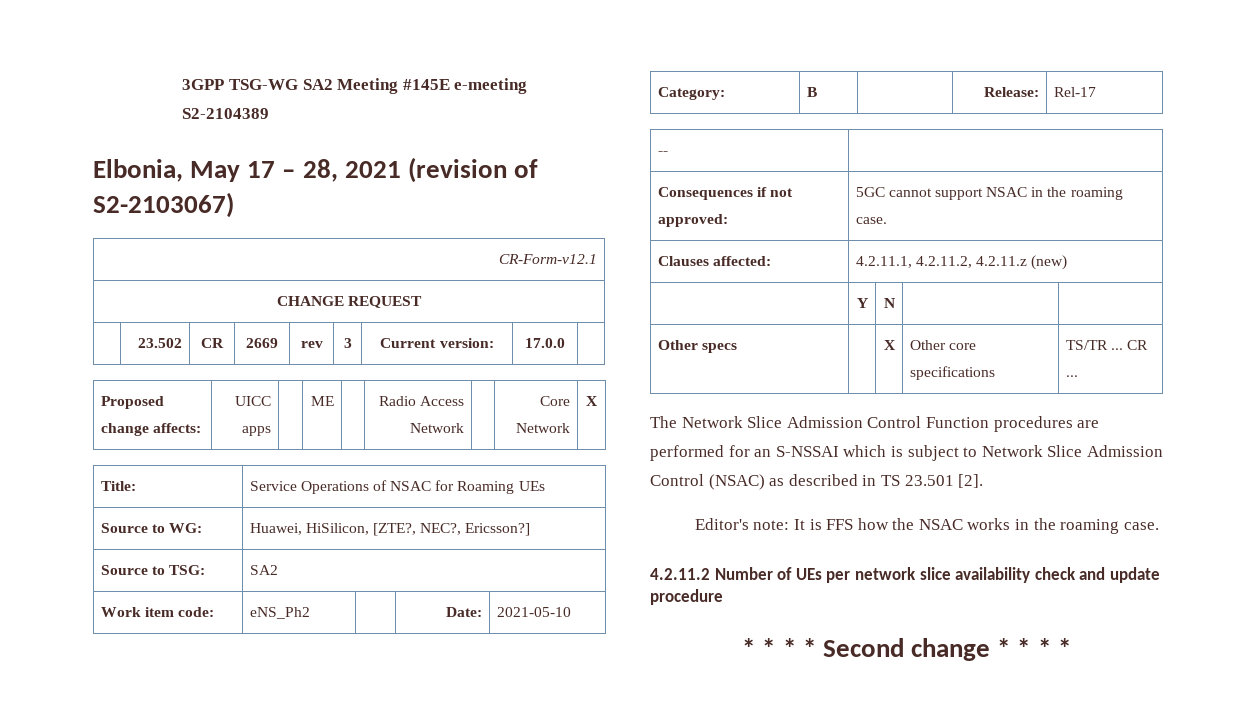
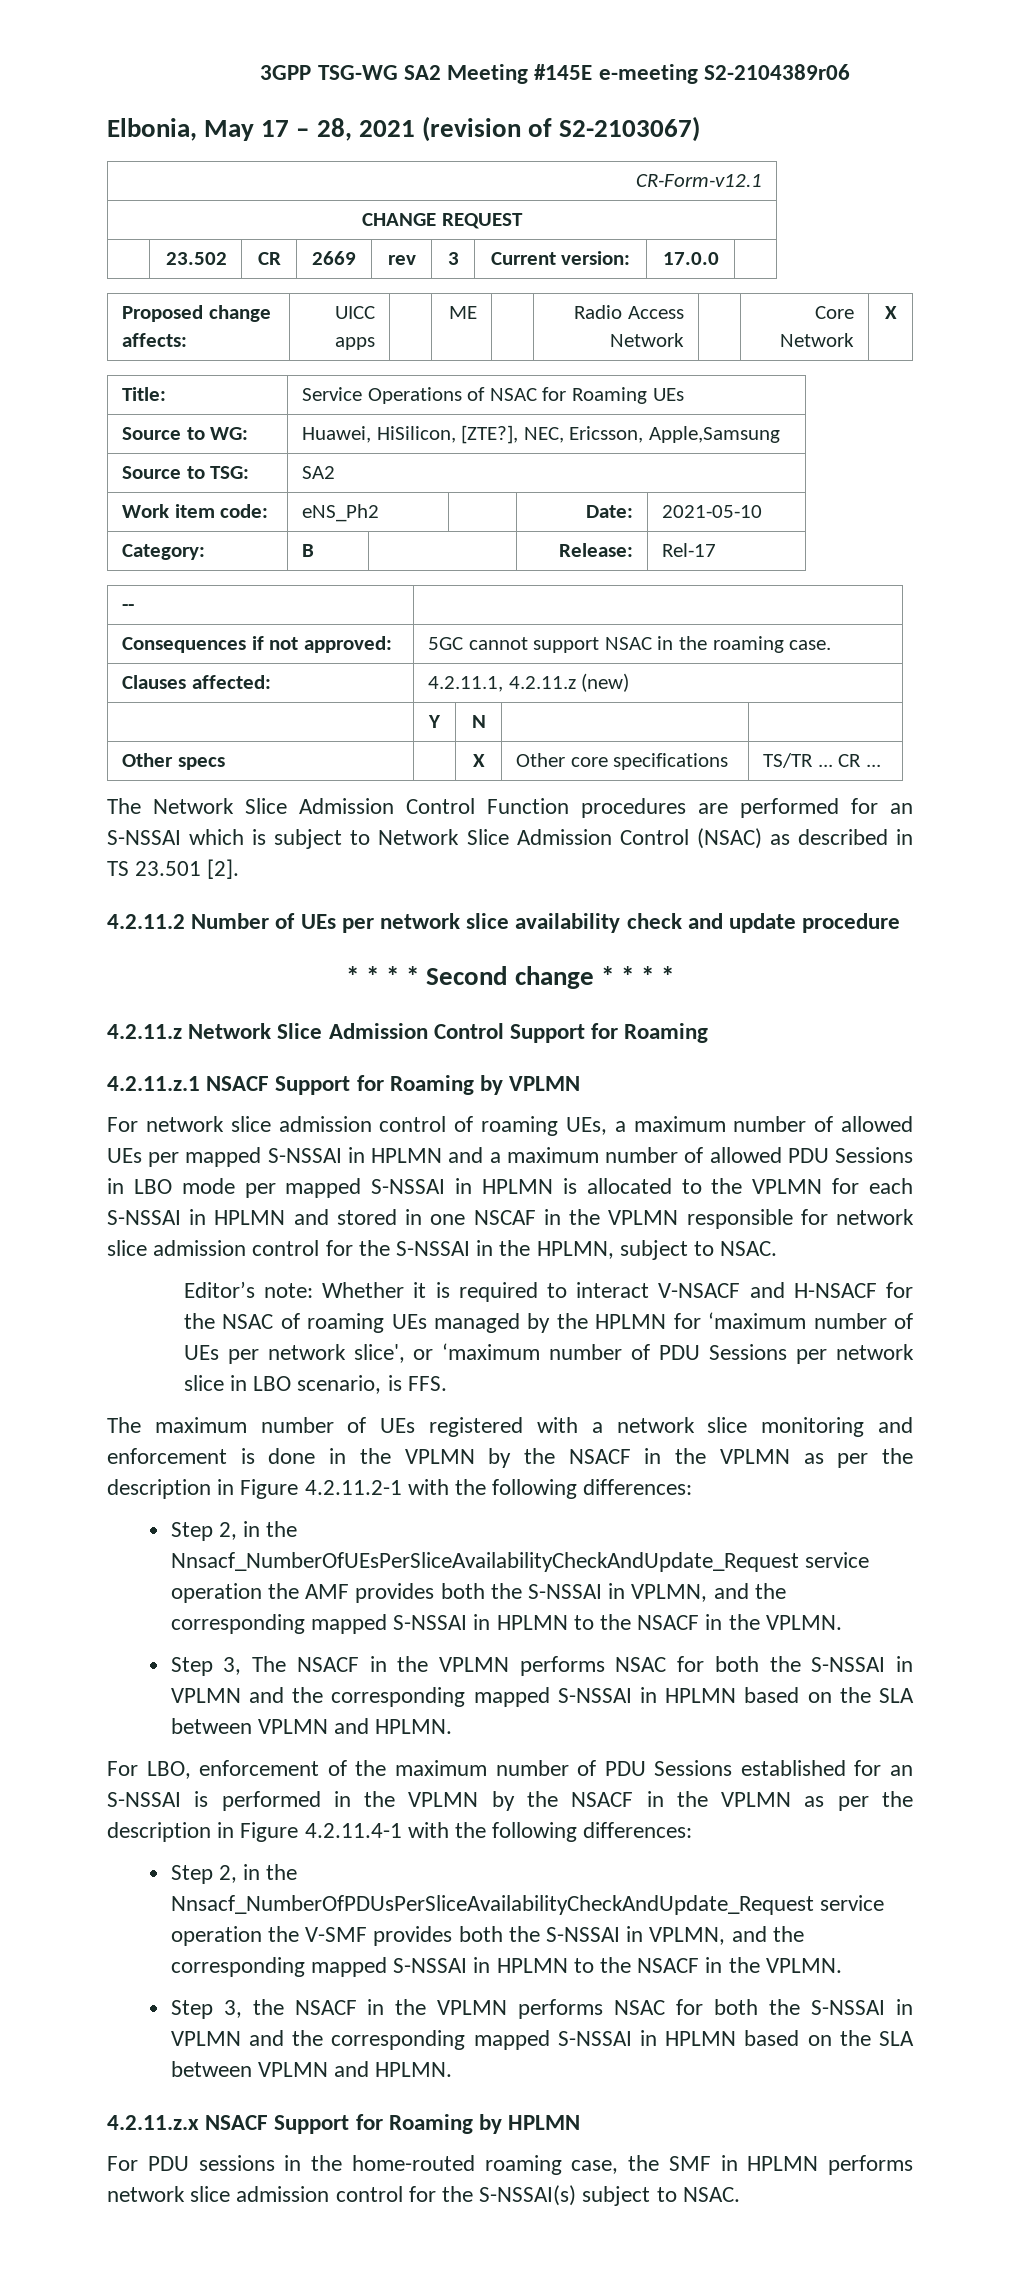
- 3GPP TSG-WG SA2 Meeting #145E e-meeting S2-2104389
+ 3GPP TSG-WG SA2 Meeting #145E e-meeting S2-2104389r06
- Source to WG: | Huawei, HiSilicon, [ZTE?, NEC?, Ericsson?]
+ Source to WG: | Huawei, HiSilicon, [ZTE?], NEC, Ericsson, Apple,Samsung
- Clauses affected: | 4.2.11.1, 4.2.11.2, 4.2.11.z (new)
+ Clauses affected: | 4.2.11.1, 4.2.11.z (new)
- Editor's note: It is FFS how the NSAC works in the roaming case.
+ 4.2.11.z Network Slice Admission Control Support for Roaming
+ 4.2.11.z.1 NSACF Support for Roaming by VPLMN
+ For network slice admission control of roaming UEs, a maximum number of allowed UEs per mapped S-NSSAI in HPLMN and a maximum number of allowed PDU Sessions in LBO mode per mapped S-NSSAI in HPLMN is allocated to the VPLMN for each S-NSSAI in HPLMN and stored in one NSCAF in the VPLMN responsible for network slice admission control for the S-NSSAI in the HPLMN, subject to NSAC.
+ Editor’s note: Whether it is required to interact V-NSACF and H-NSACF for the NSAC of roaming UEs managed by the HPLMN for ‘maximum number of UEs per network slice', or ‘maximum number of PDU Sessions per network slice in LBO scenario, is FFS.
+ The maximum number of UEs registered with a network slice monitoring and enforcement is done in the VPLMN by the NSACF in the VPLMN as per the description in Figure 4.2.11.2-1 with the following differences:
+ Step 2, in the Nnsacf_NumberOfUEsPerSliceAvailabilityCheckAndUpdate_Request service operation the AMF provides both the S-NSSAI in VPLMN, and the corresponding mapped S-NSSAI in HPLMN to the NSACF in the VPLMN.
+ Step 3, The NSACF in the VPLMN performs NSAC for both the S-NSSAI in VPLMN and the corresponding mapped S-NSSAI in HPLMN based on the SLA between VPLMN and HPLMN.
+ For LBO, enforcement of the maximum number of PDU Sessions established for an S-NSSAI is performed in the VPLMN by the NSACF in the VPLMN as per the description in Figure 4.2.11.4-1 with the following differences:
+ Step 2, in the Nnsacf_NumberOfPDUsPerSliceAvailabilityCheckAndUpdate_Request service operation the V-SMF provides both the S-NSSAI in VPLMN, and the corresponding mapped S-NSSAI in HPLMN to the NSACF in the VPLMN.
+ Step 3, the NSACF in the VPLMN performs NSAC for both the S-NSSAI in VPLMN and the corresponding mapped S-NSSAI in HPLMN based on the SLA between VPLMN and HPLMN.
+ 4.2.11.z.x NSACF Support for Roaming by HPLMN
+ For PDU sessions in the home-routed roaming case, the SMF in HPLMN performs network slice admission control for the S-NSSAI(s) subject to NSAC.

